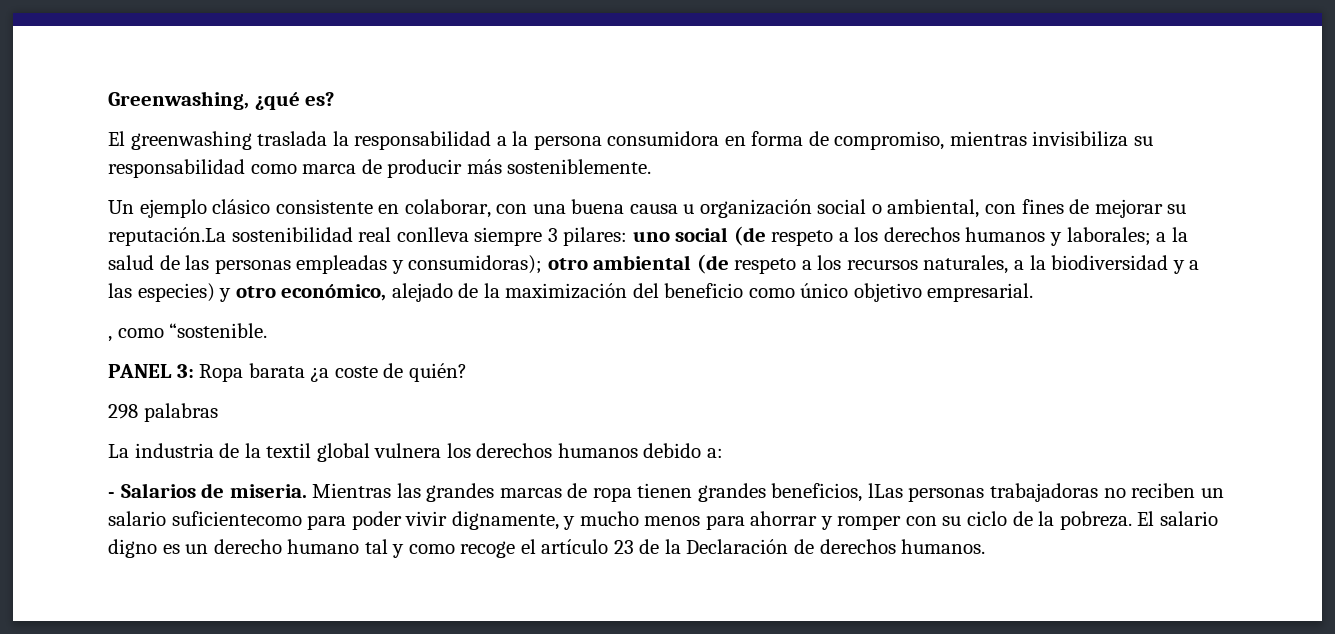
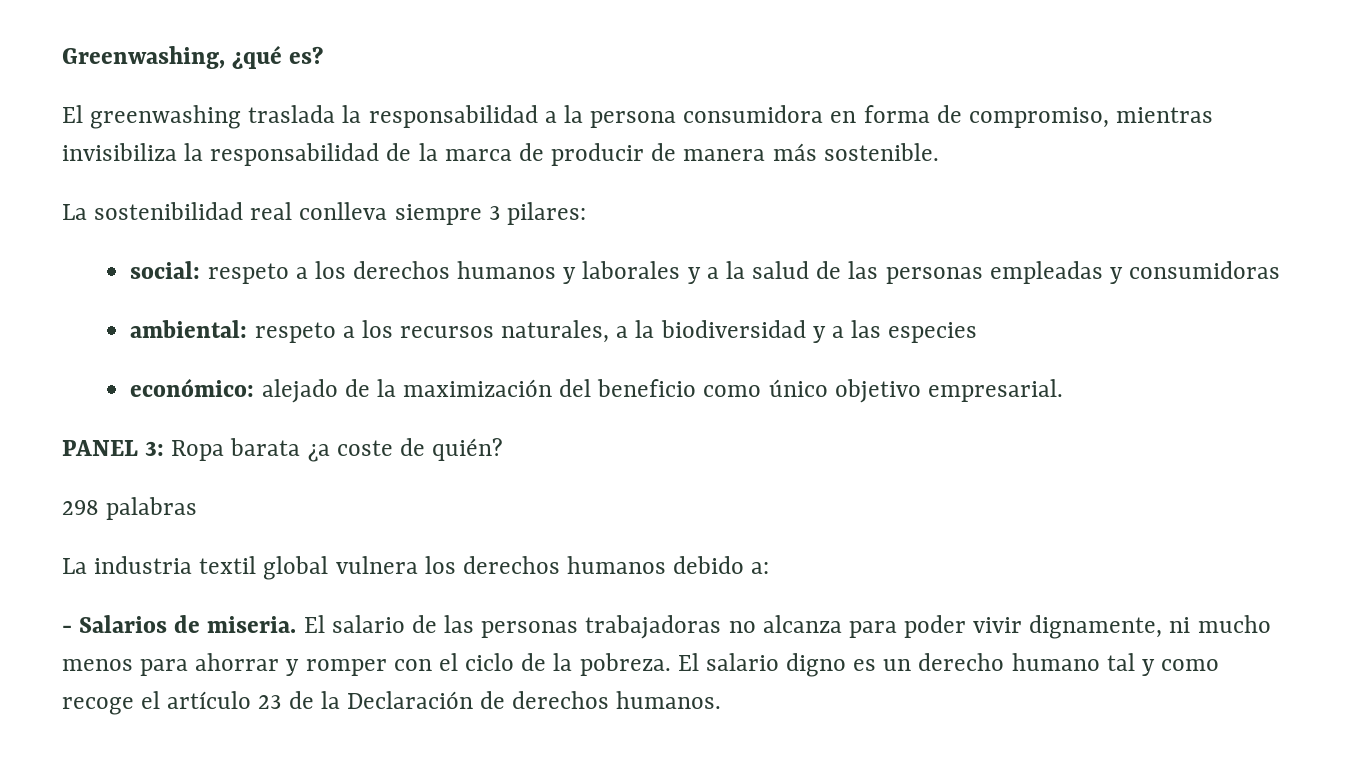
- El greenwashing traslada la responsabilidad a la persona consumidora en forma de compromiso, mientras invisibiliza su responsabilidad como marca de producir más sosteniblemente.
- Un ejemplo clásico consistente en colaborar, con una buena causa u organización social o ambiental, con fines de mejorar su reputación.La sostenibilidad real conlleva siempre 3 pilares: uno social (de respeto a los derechos humanos y laborales; a la salud de las personas empleadas y consumidoras); otro ambiental (de respeto a los recursos naturales, a la biodiversidad y a las especies) y otro económico, alejado de la maximización del beneficio como único objetivo empresarial.
+ El greenwashing traslada la responsabilidad a la persona consumidora en forma de compromiso, mientras invisibiliza la responsabilidad de la marca de producir de manera más sostenible.
+ La sostenibilidad real conlleva siempre 3 pilares:
+ social: respeto a los derechos humanos y laborales y a la salud de las personas empleadas y consumidoras
+ ambiental: respeto a los recursos naturales, a la biodiversidad y a las especies
+ económico: alejado de la maximización del beneficio como único objetivo empresarial.
- , como “sostenible.
- La industria de la textil global vulnera los derechos humanos debido a:
+ La industria textil global vulnera los derechos humanos debido a:
- Mientras las grandes marcas de ropa tienen grandes beneficios, lLas personas trabajadoras no reciben un salario suficientecomo para poder vivir dignamente, y mucho menos para ahorrar y romper con su ciclo de la pobreza.
+ El salario de las personas trabajadoras no alcanza para poder vivir dignamente, ni mucho menos para ahorrar y romper con el ciclo de la pobreza.

